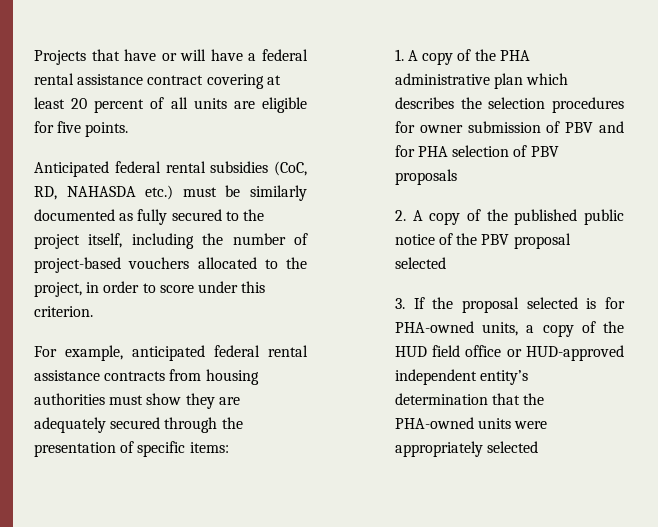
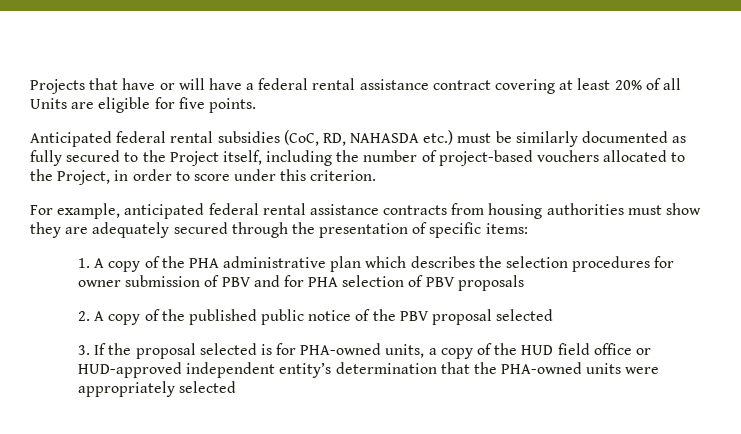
- Projects that have or will have a federal rental assistance contract covering at least 20 percent of all units are eligible for five points.
+ Projects that have or will have a federal rental assistance contract covering at least 20% of all Units are eligible for five points.
- Anticipated federal rental subsidies (CoC, RD, NAHASDA etc.) must be similarly documented as fully secured to the project itself, including the number of project-based vouchers allocated to the project, in order to score under this criterion.
+ Anticipated federal rental subsidies (CoC, RD, NAHASDA etc.) must be similarly documented as fully secured to the Project itself, including the number of project-based vouchers allocated to the Project, in order to score under this criterion.

